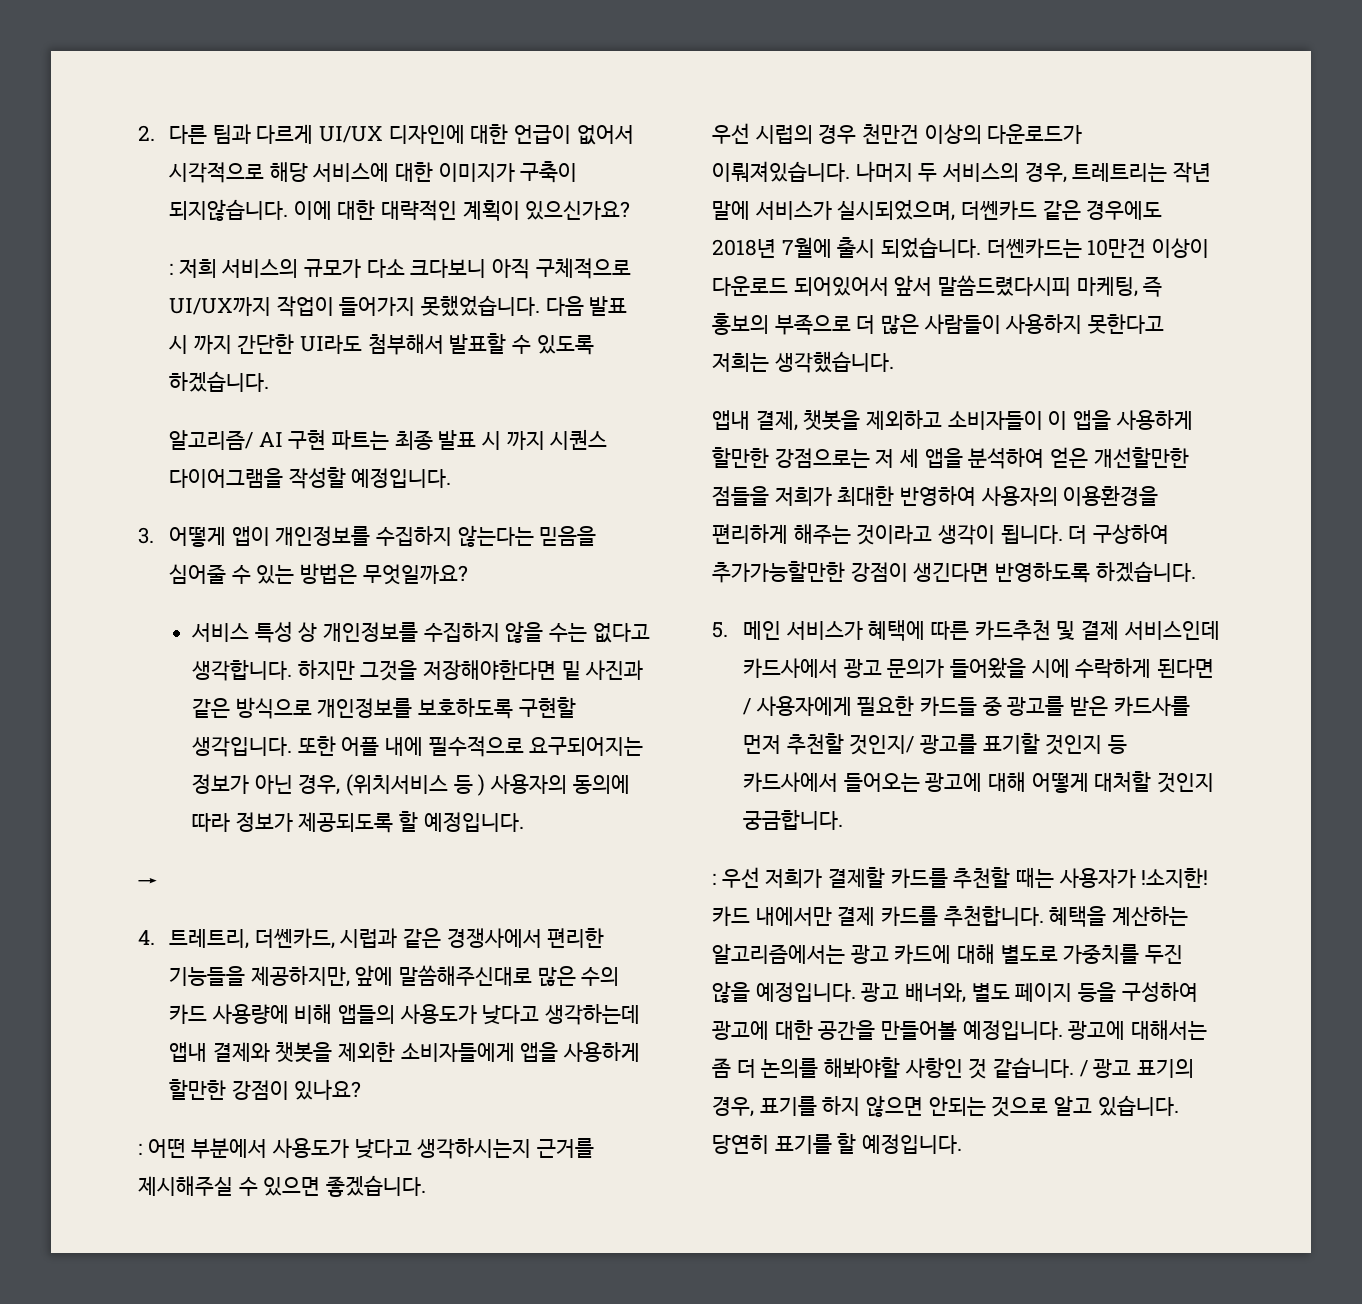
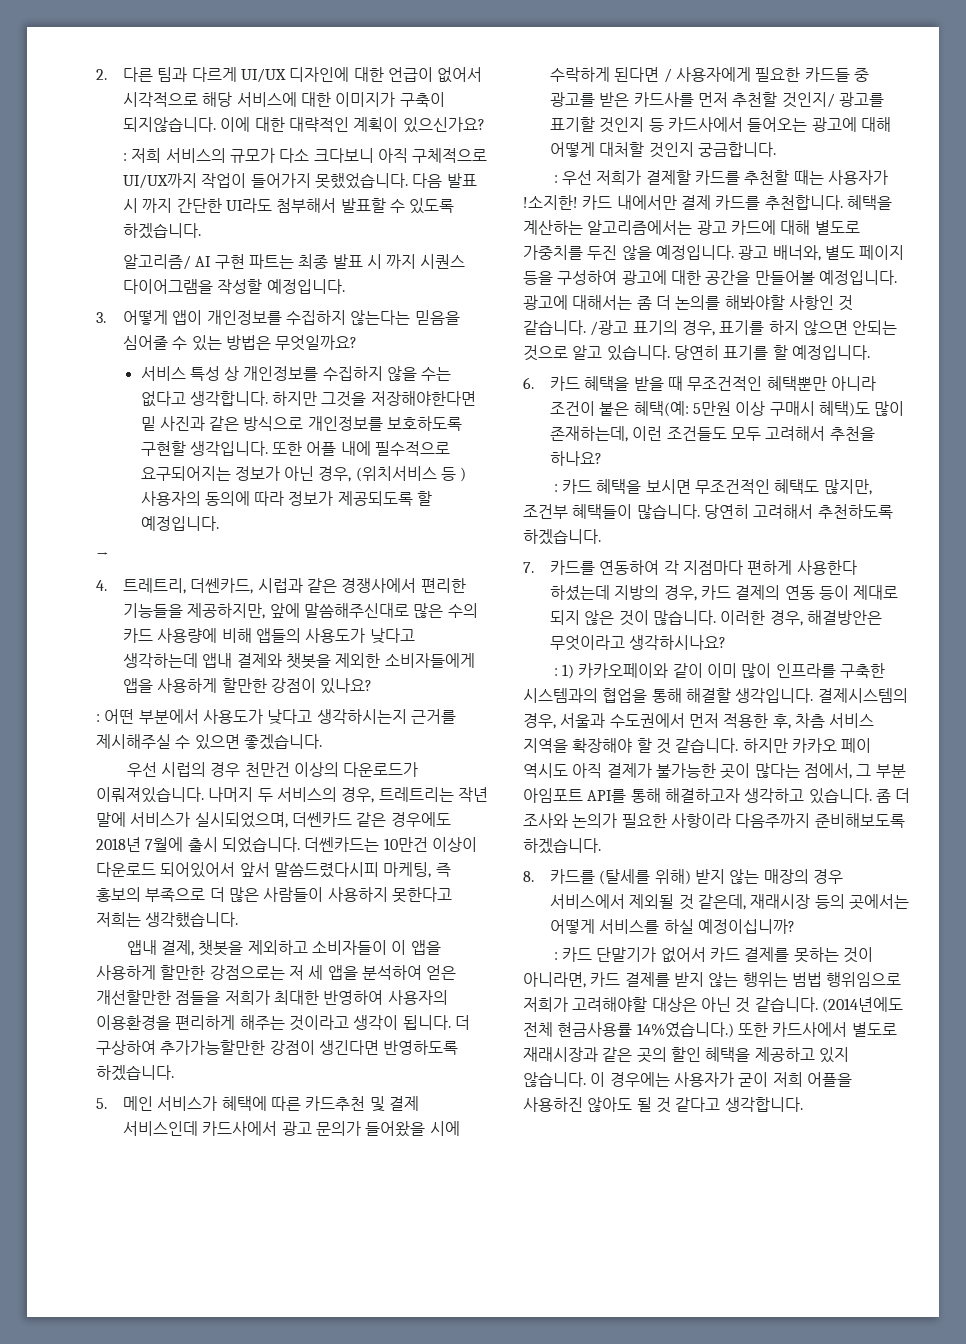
- / 광고 표기의 경우, 표기를 하지 않으면 안되는 것으로 알고 있습니다.
+ /광고 표기의 경우, 표기를 하지 않으면 안되는 것으로 알고 있습니다.
+ 6. 카드 혜택을 받을 때 무조건적인 혜택뿐만 아니라 조건이 붙은 혜택(예: 5만원 이상 구매시 혜택)도 많이 존재하는데, 이런 조건들도 모두 고려해서 추천을 하나요?
+ : 카드 혜택을 보시면 무조건적인 혜택도 많지만, 조건부 혜택들이 많습니다. 당연히 고려해서 추천하도록 하겠습니다.
+ 7. 카드를 연동하여 각 지점마다 편하게 사용한다 하셨는데 지방의 경우, 카드 결제의 연동 등이 제대로 되지 않은 것이 많습니다. 이러한 경우, 해결방안은 무엇이라고 생각하시나요?
+ : 1) 카카오페이와 같이 이미 많이 인프라를 구축한 시스템과의 협업을 통해 해결할 생각입니다. 결제시스템의 경우, 서울과 수도권에서 먼저 적용한 후, 차츰 서비스 지역을 확장해야 할 것 같습니다. 하지만 카카오 페이 역시도 아직 결제가 불가능한 곳이 많다는 점에서, 그 부분 아임포트 API를 통해 해결하고자 생각하고 있습니다. 좀 더 조사와 논의가 필요한 사항이라 다음주까지 준비해보도록 하겠습니다.
+ 8. 카드를 (탈세를 위해) 받지 않는 매장의 경우 서비스에서 제외될 것 같은데, 재래시장 등의 곳에서는 어떻게 서비스를 하실 예정이십니까?
+ : 카드 단말기가 없어서 카드 결제를 못하는 것이 아니라면, 카드 결제를 받지 않는 행위는 범법 행위임으로 저희가 고려해야할 대상은 아닌 것 같습니다. (2014년에도 전체 현금사용률 14%였습니다.) 또한 카드사에서 별도로 재래시장과 같은 곳의 할인 혜택을 제공하고 있지 않습니다. 이 경우에는 사용자가 굳이 저희 어플을 사용하진 않아도 될 것 같다고 생각합니다.

